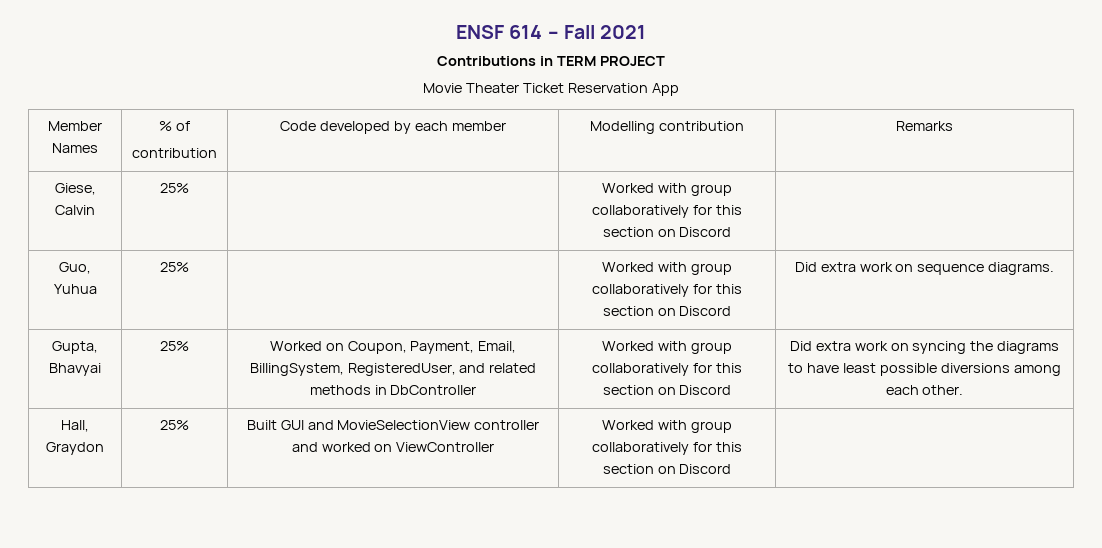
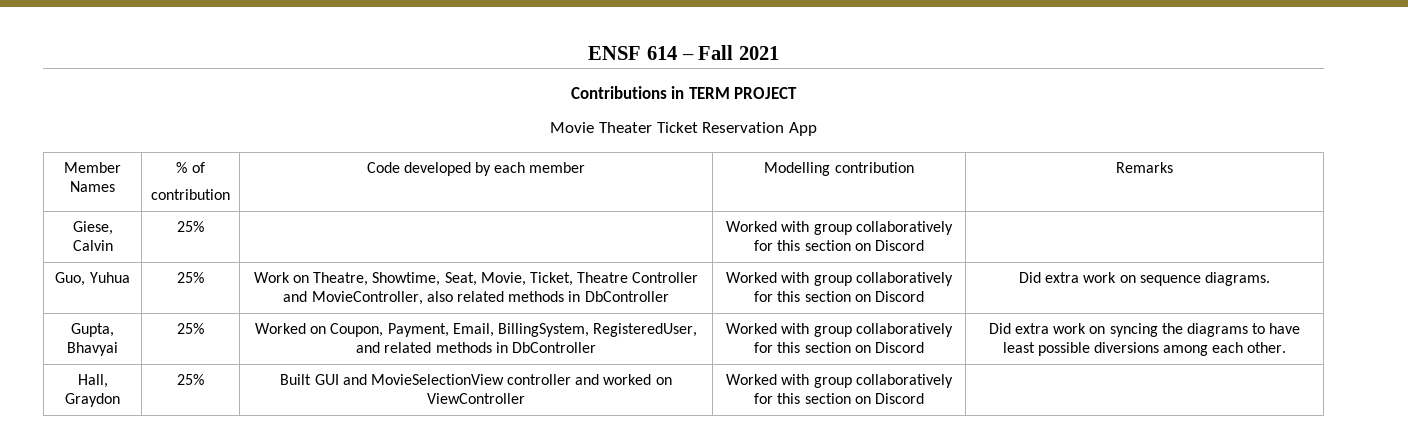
- Guo, Yuhua | 25% | | Worked with group collaboratively for this section on Discord | Did extra work on sequence diagrams.
+ Guo, Yuhua | 25% | Work on Theatre, Showtime, Seat, Movie, Ticket, Theatre Controller and MovieController, also related methods in DbController | Worked with group collaboratively for this section on Discord | Did extra work on sequence diagrams.

